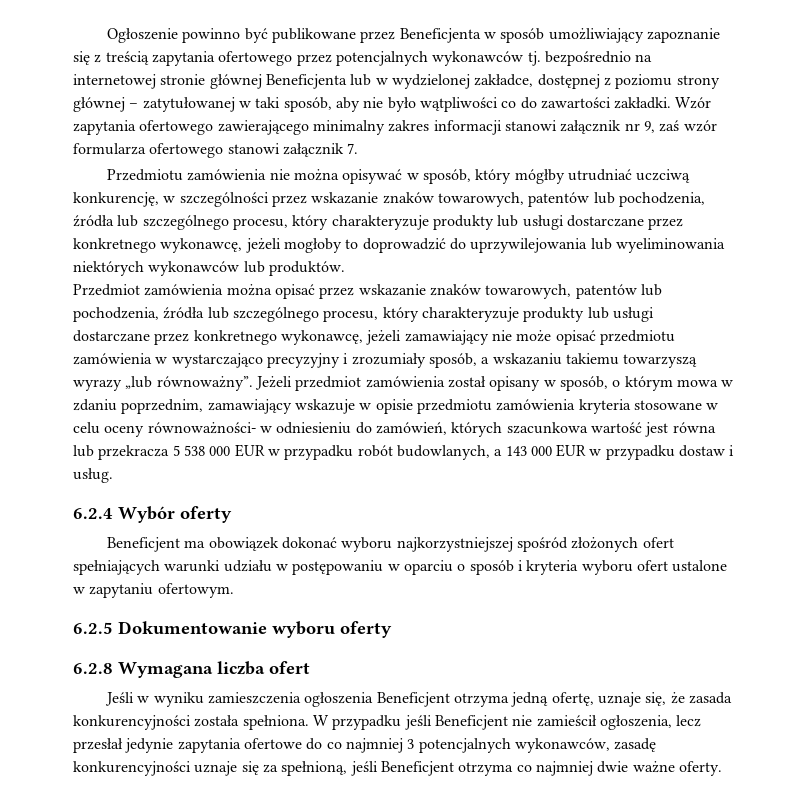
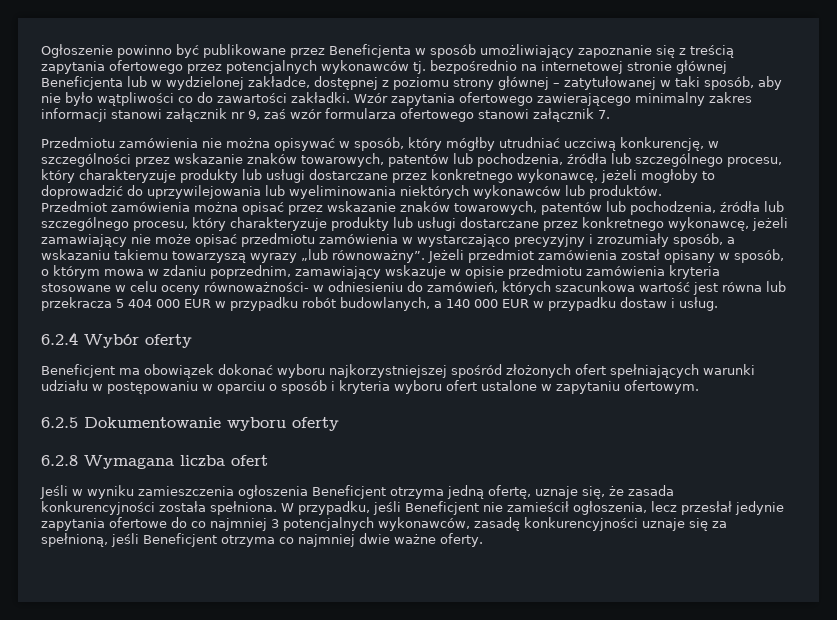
- Jeżeli przedmiot zamówienia został opisany w sposób, o którym mowa w zdaniu poprzednim, zamawiający wskazuje w opisie przedmiotu zamówienia kryteria stosowane w celu oceny równoważności- w odniesieniu do zamówień, których szacunkowa wartość jest równa lub przekracza 5 538 000 EUR w przypadku robót budowlanych, a 143 000 EUR w przypadku dostaw i usług.
+ Jeżeli przedmiot zamówienia został opisany w sposób, o którym mowa w zdaniu poprzednim, zamawiający wskazuje w opisie przedmiotu zamówienia kryteria stosowane w celu oceny równoważności- w odniesieniu do zamówień, których szacunkowa wartość jest równa lub przekracza 5 404 000 EUR w przypadku robót budowlanych, a 140 000 EUR w przypadku dostaw i usług.
- W przypadku jeśli Beneficjent nie zamieścił ogłoszenia, lecz przesłał jedynie zapytania ofertowe do co najmniej 3 potencjalnych wykonawców, zasadę konkurencyjności uznaje się za spełnioną, jeśli Beneficjent otrzyma co najmniej dwie ważne oferty.
+ W przypadku, jeśli Beneficjent nie zamieścił ogłoszenia, lecz przesłał jedynie zapytania ofertowe do co najmniej 3 potencjalnych wykonawców, zasadę konkurencyjności uznaje się za spełnioną, jeśli Beneficjent otrzyma co najmniej dwie ważne oferty.

